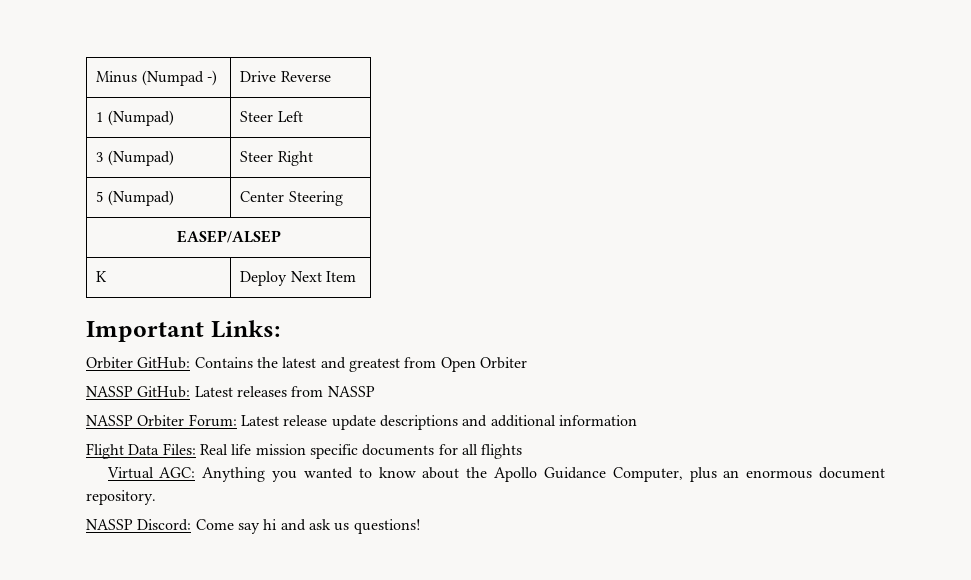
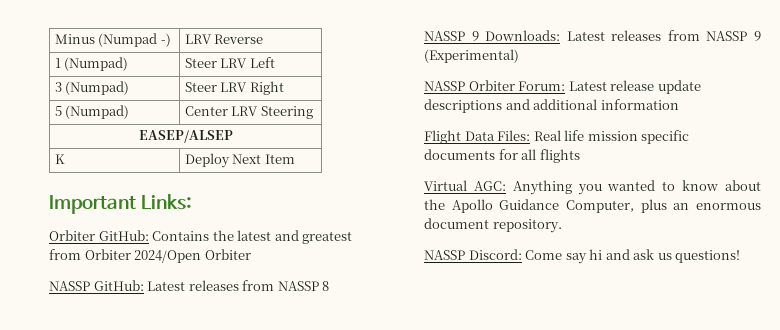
- Minus (Numpad -) | Drive Reverse
+ Minus (Numpad -) | LRV Reverse
- 1 (Numpad) | Steer Left
+ 1 (Numpad) | Steer LRV Left
- 3 (Numpad) | Steer Right
+ 3 (Numpad) | Steer LRV Right
- 5 (Numpad) | Center Steering
+ 5 (Numpad) | Center LRV Steering
- Orbiter GitHub: Contains the latest and greatest from Open Orbiter
+ Orbiter GitHub: Contains the latest and greatest from Orbiter 2024/Open Orbiter
- NASSP GitHub: Latest releases from NASSP
+ NASSP GitHub: Latest releases from NASSP 8
+ NASSP 9 Downloads: Latest releases from NASSP 9 (Experimental)

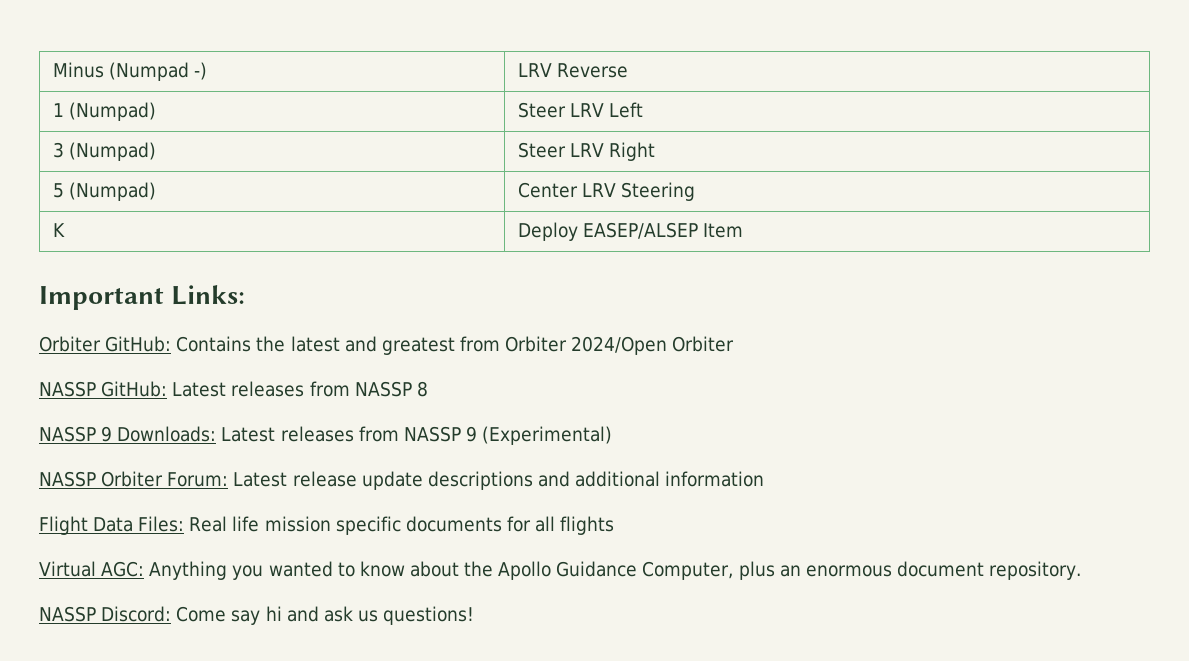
- EASEP/ALSEP
- K | Deploy Next Item
+ K | Deploy EASEP/ALSEP Item

